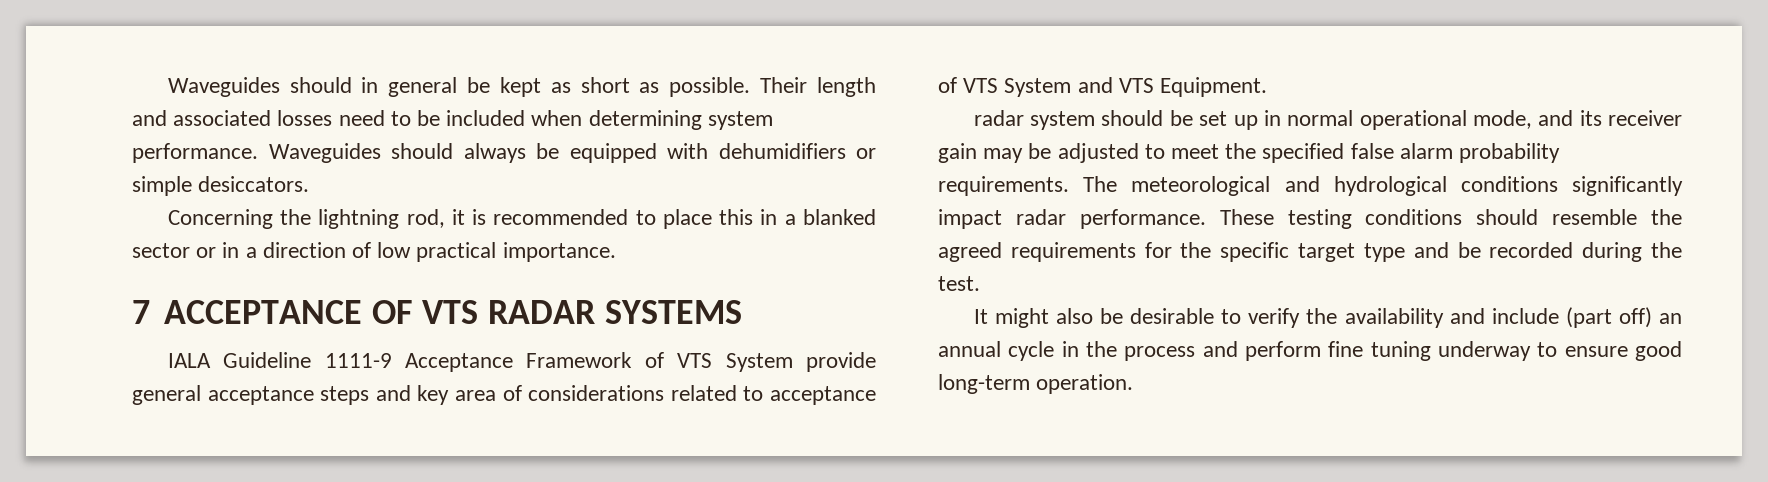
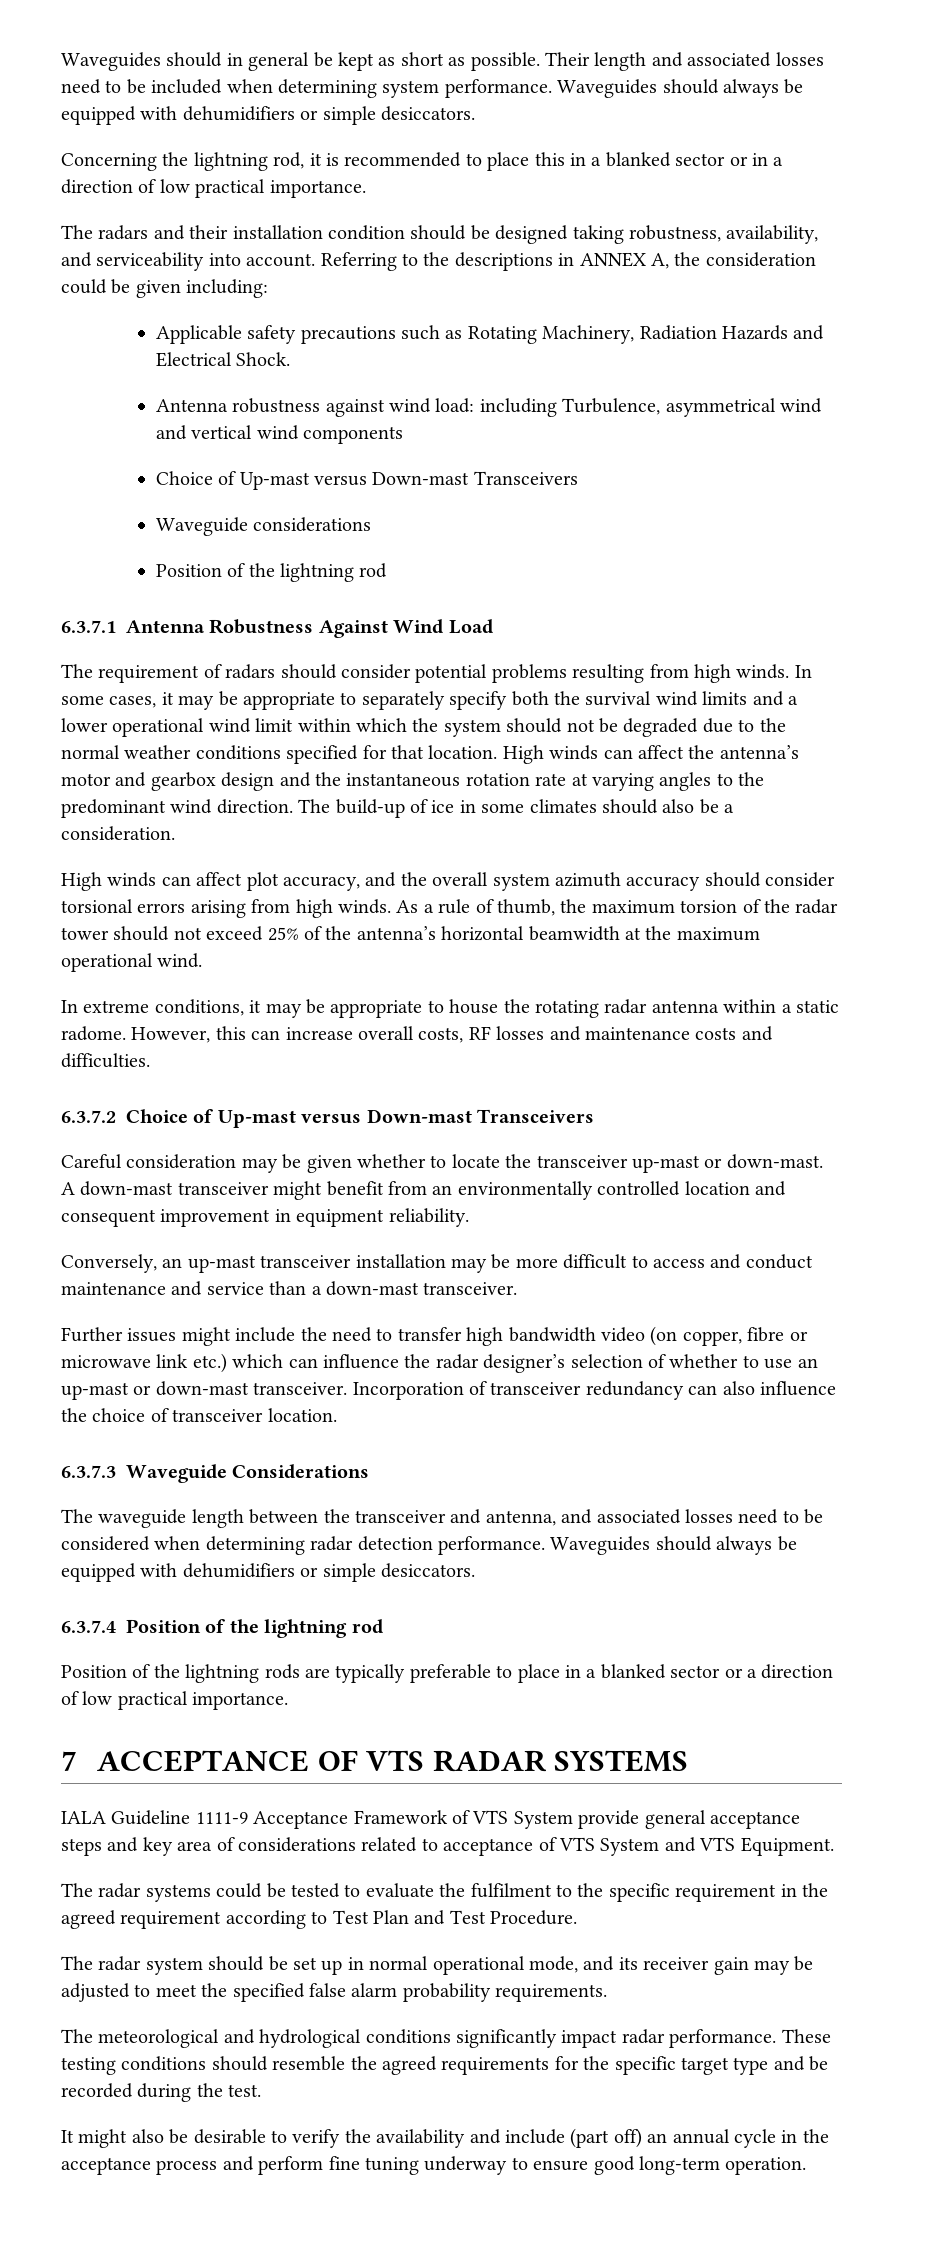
+ The radars and their installation condition should be designed taking robustness, availability, and serviceability into account. Referring to the descriptions in ANNEX A, the consideration could be given including:
+ Applicable safety precautions such as Rotating Machinery, Radiation Hazards and Electrical Shock.
+ Antenna robustness against wind load: including Turbulence, asymmetrical wind and vertical wind components
+ Choice of Up-mast versus Down-mast Transceivers
+ Waveguide considerations
+ Position of the lightning rod
+ 6.3.7.1 Antenna Robustness Against Wind Load
+ The requirement of radars should consider potential problems resulting from high winds. In some cases, it may be appropriate to separately specify both the survival wind limits and a lower operational wind limit within which the system should not be degraded due to the normal weather conditions specified for that location. High winds can affect the antenna’s motor and gearbox design and the instantaneous rotation rate at varying angles to the predominant wind direction. The build-up of ice in some climates should also be a consideration.
+ High winds can affect plot accuracy, and the overall system azimuth accuracy should consider torsional errors arising from high winds. As a rule of thumb, the maximum torsion of the radar tower should not exceed 25% of the antenna’s horizontal beamwidth at the maximum operational wind.
+ In extreme conditions, it may be appropriate to house the rotating radar antenna within a static radome. However, this can increase overall costs, RF losses and maintenance costs and difficulties.
+ 6.3.7.2 Choice of Up-mast versus Down-mast Transceivers
+ Careful consideration may be given whether to locate the transceiver up-mast or down-mast. A down-mast transceiver might benefit from an environmentally controlled location and consequent improvement in equipment reliability.
+ Conversely, an up-mast transceiver installation may be more difficult to access and conduct maintenance and service than a down-mast transceiver.
+ Further issues might include the need to transfer high bandwidth video (on copper, fibre or microwave link etc.) which can influence the radar designer’s selection of whether to use an up-mast or down-mast transceiver. Incorporation of transceiver redundancy can also influence the choice of transceiver location.
+ 6.3.7.3 Waveguide Considerations
+ The waveguide length between the transceiver and antenna, and associated losses need to be considered when determining radar detection performance. Waveguides should always be equipped with dehumidifiers or simple desiccators.
+ 6.3.7.4 Position of the lightning rod
+ Position of the lightning rods are typically preferable to place in a blanked sector or a direction of low practical importance.
- radar system should be set up in normal operational mode, and its receiver gain may be adjusted to meet the specified false alarm probability requirements. The meteorological and hydrological conditions significantly impact radar performance.
+ The radar systems could be tested to evaluate the fulfilment to the specific requirement in the agreed requirement according to Test Plan and Test Procedure.
+ The radar system should be set up in normal operational mode, and its receiver gain may be adjusted to meet the specified false alarm probability requirements.
+ The meteorological and hydrological conditions significantly impact radar performance.
- It might also be desirable to verify the availability and include (part off) an annual cycle in the process and perform fine tuning underway to ensure good long-term operation.
+ It might also be desirable to verify the availability and include (part off) an annual cycle in the acceptance process and perform fine tuning underway to ensure good long-term operation.

